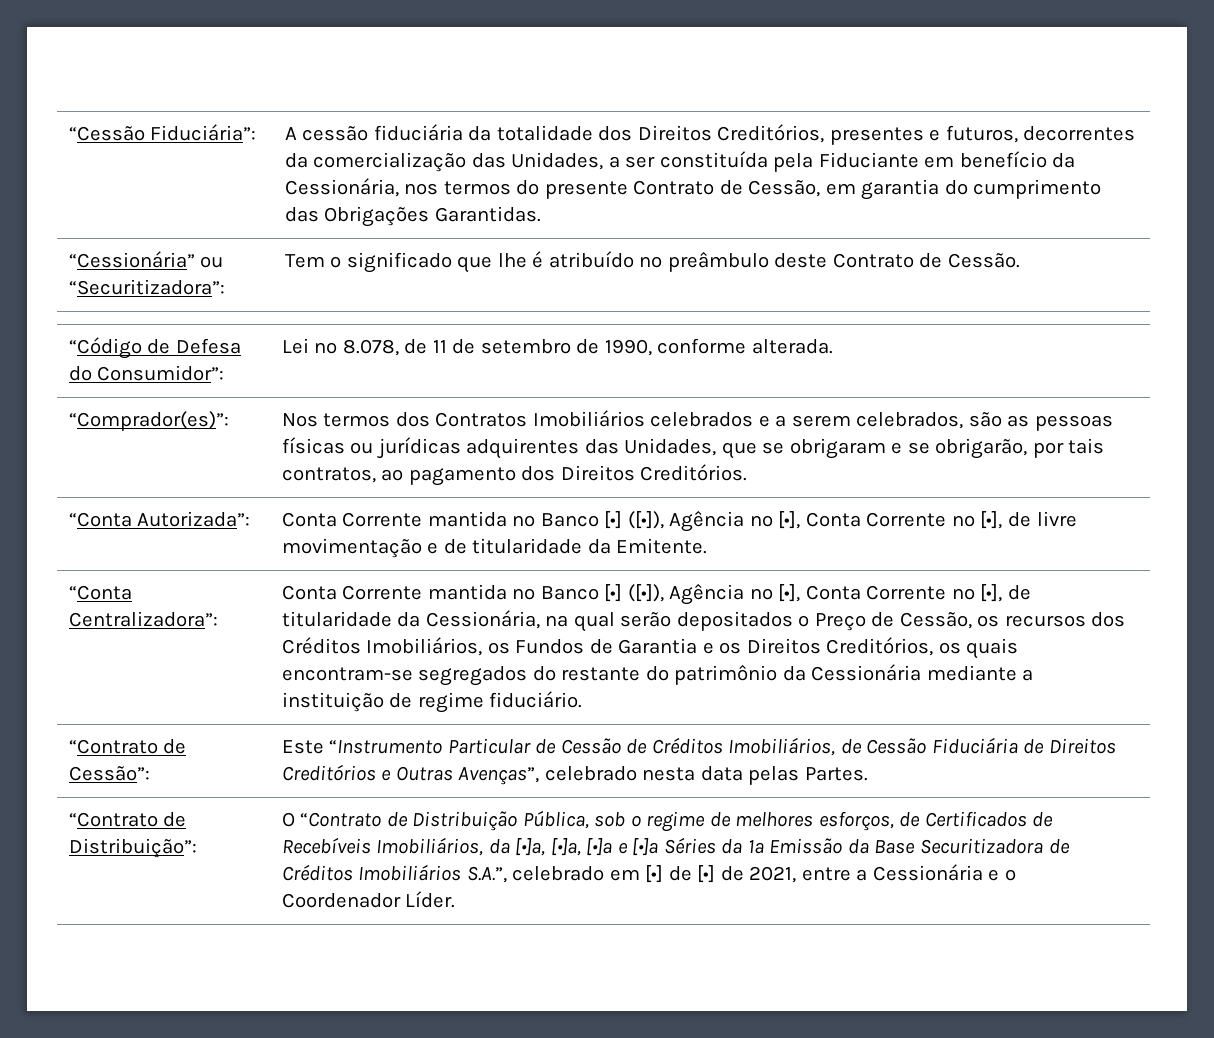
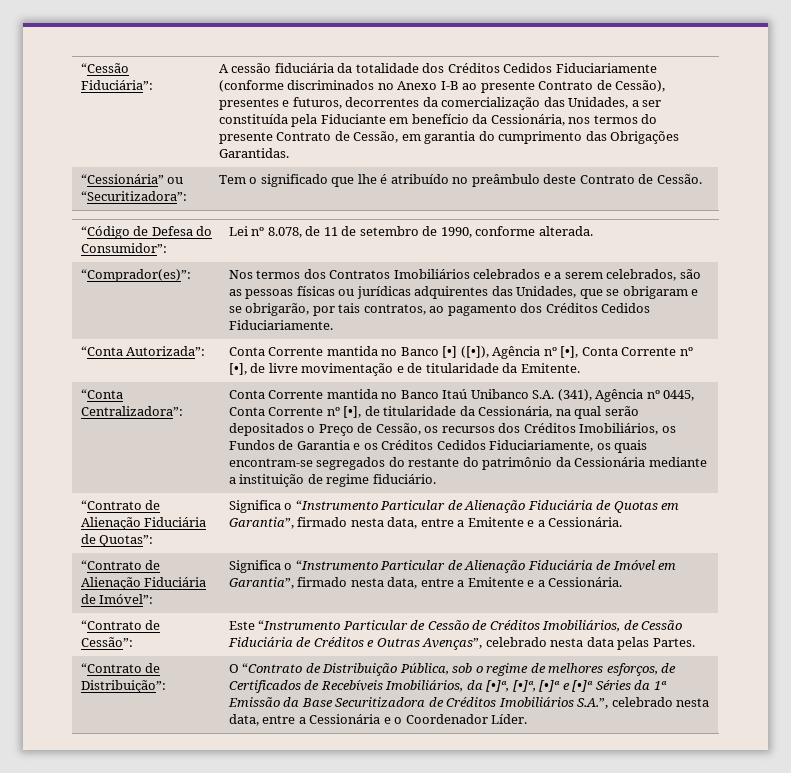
- A cessão fiduciária da totalidade dos Direitos Creditórios, presentes e futuros, decorrentes da comercialização das Unidades, a ser constituída pela Fiduciante em benefício da Cessionária, nos termos do presente Contrato de Cessão, em garantia do cumprimento das Obrigações Garantidas.
+ A cessão fiduciária da totalidade dos Créditos Cedidos Fiduciariamente (conforme discriminados no Anexo I-B ao presente Contrato de Cessão), presentes e futuros, decorrentes da comercialização das Unidades, a ser constituída pela Fiduciante em benefício da Cessionária, nos termos do presente Contrato de Cessão, em garantia do cumprimento das Obrigações Garantidas.
- “Comprador(es)”: | Nos termos dos Contratos Imobiliários celebrados e a serem celebrados, são as pessoas físicas ou jurídicas adquirentes das Unidades, que se obrigaram e se obrigarão, por tais contratos, ao pagamento dos Direitos Creditórios.
+ “Comprador(es)”: | Nos termos dos Contratos Imobiliários celebrados e a serem celebrados, são as pessoas físicas ou jurídicas adquirentes das Unidades, que se obrigaram e se obrigarão, por tais contratos, ao pagamento dos Créditos Cedidos Fiduciariamente.
- Conta Corrente mantida no Banco [•] ([•]), Agência nº [•], Conta Corrente nº [•], de titularidade da Cessionária, na qual serão depositados o Preço de Cessão, os recursos dos Créditos Imobiliários, os Fundos de Garantia e os Direitos Creditórios, os quais encontram-se segregados do restante do patrimônio da Cessionária mediante a instituição de regime fiduciário.
+ Conta Corrente mantida no Banco Itaú Unibanco S.A. (341), Agência nº 0445, Conta Corrente nº [•], de titularidade da Cessionária, na qual serão depositados o Preço de Cessão, os recursos dos Créditos Imobiliários, os Fundos de Garantia e os Créditos Cedidos Fiduciariamente, os quais encontram-se segregados do restante do patrimônio da Cessionária mediante a instituição de regime fiduciário.
+ “Contrato de Alienação Fiduciária de Quotas”: | Significa o “Instrumento Particular de Alienação Fiduciária de Quotas em Garantia”, firmado nesta data, entre a Emitente e a Cessionária.
+ “Contrato de Alienação Fiduciária de Imóvel”: | Significa o “Instrumento Particular de Alienação Fiduciária de Imóvel em Garantia”, firmado nesta data, entre a Emitente e a Cessionária.
- “Contrato de Cessão”: | Este “Instrumento Particular de Cessão de Créditos Imobiliários, de Cessão Fiduciária de Direitos Creditórios e Outras Avenças”, celebrado nesta data pelas Partes.
+ “Contrato de Cessão”: | Este “Instrumento Particular de Cessão de Créditos Imobiliários, de Cessão Fiduciária de Créditos e Outras Avenças”, celebrado nesta data pelas Partes.
- O “Contrato de Distribuição Pública, sob o regime de melhores esforços, de Certificados de Recebíveis Imobiliários, da [•]ª, [•]ª, [•]ª e [•]ª Séries da 1ª Emissão da Base Securitizadora de Créditos Imobiliários S.A.”, celebrado em [•] de [•] de 2021, entre a Cessionária e o Coordenador Líder.
+ O “Contrato de Distribuição Pública, sob o regime de melhores esforços, de Certificados de Recebíveis Imobiliários, da [•]ª, [•]ª, [•]ª e [•]ª Séries da 1ª Emissão da Base Securitizadora de Créditos Imobiliários S.A.”, celebrado nesta data, entre a Cessionária e o Coordenador Líder.

